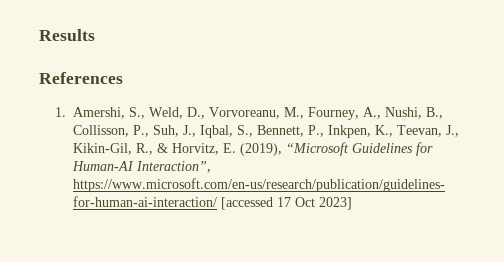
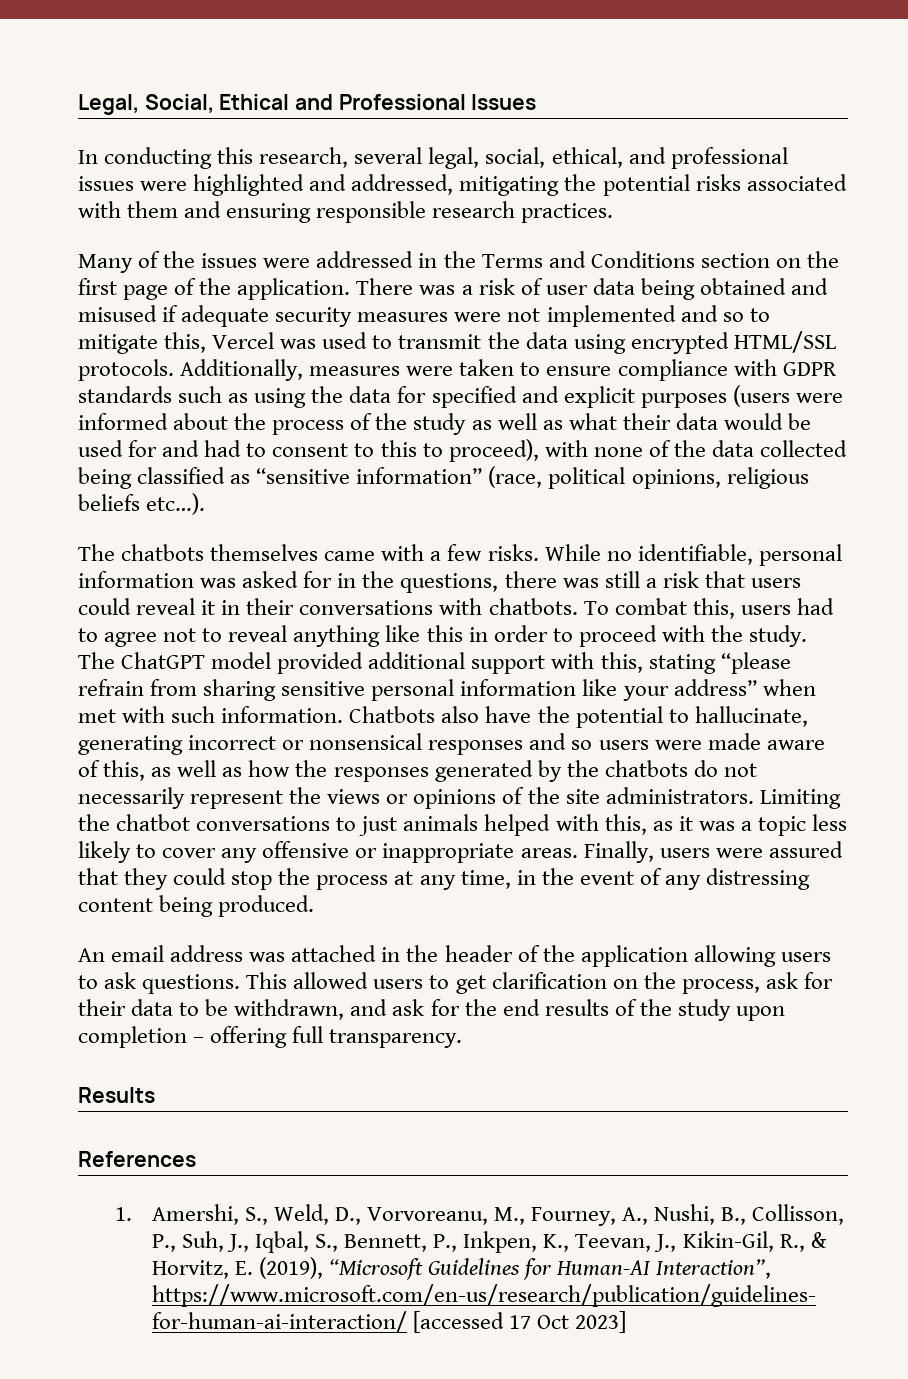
+ Legal, Social, Ethical and Professional Issues
+ In conducting this research, several legal, social, ethical, and professional issues were highlighted and addressed, mitigating the potential risks associated with them and ensuring responsible research practices.
+ Many of the issues were addressed in the Terms and Conditions section on the first page of the application. There was a risk of user data being obtained and misused if adequate security measures were not implemented and so to mitigate this, Vercel was used to transmit the data using encrypted HTML/SSL protocols. Additionally, measures were taken to ensure compliance with GDPR standards such as using the data for specified and explicit purposes (users were informed about the process of the study as well as what their data would be used for and had to consent to this to proceed), with none of the data collected being classified as “sensitive information” (race, political opinions, religious beliefs etc…).
+ The chatbots themselves came with a few risks. While no identifiable, personal information was asked for in the questions, there was still a risk that users could reveal it in their conversations with chatbots. To combat this, users had to agree not to reveal anything like this in order to proceed with the study. The ChatGPT model provided additional support with this, stating “please refrain from sharing sensitive personal information like your address” when met with such information. Chatbots also have the potential to hallucinate, generating incorrect or nonsensical responses and so users were made aware of this, as well as how the responses generated by the chatbots do not necessarily represent the views or opinions of the site administrators. Limiting the chatbot conversations to just animals helped with this, as it was a topic less likely to cover any offensive or inappropriate areas. Finally, users were assured that they could stop the process at any time, in the event of any distressing content being produced.
+ An email address was attached in the header of the application allowing users to ask questions. This allowed users to get clarification on the process, ask for their data to be withdrawn, and ask for the end results of the study upon completion – offering full transparency.

